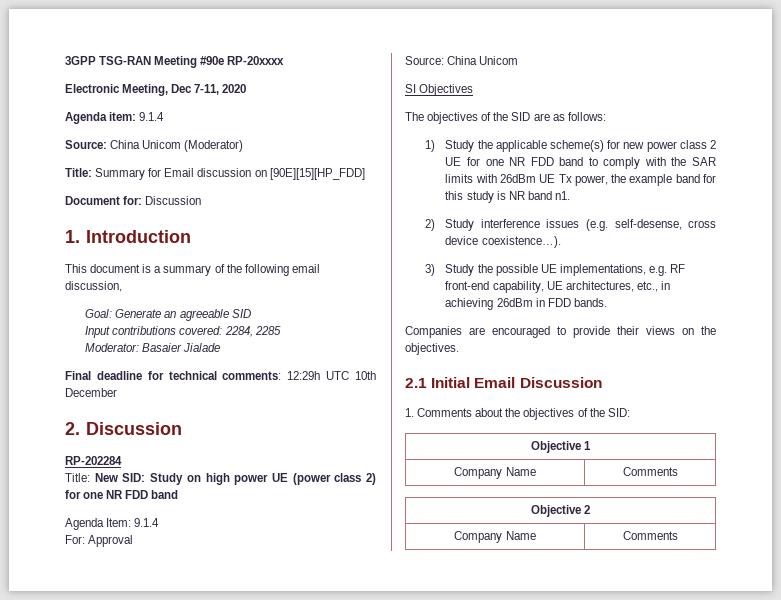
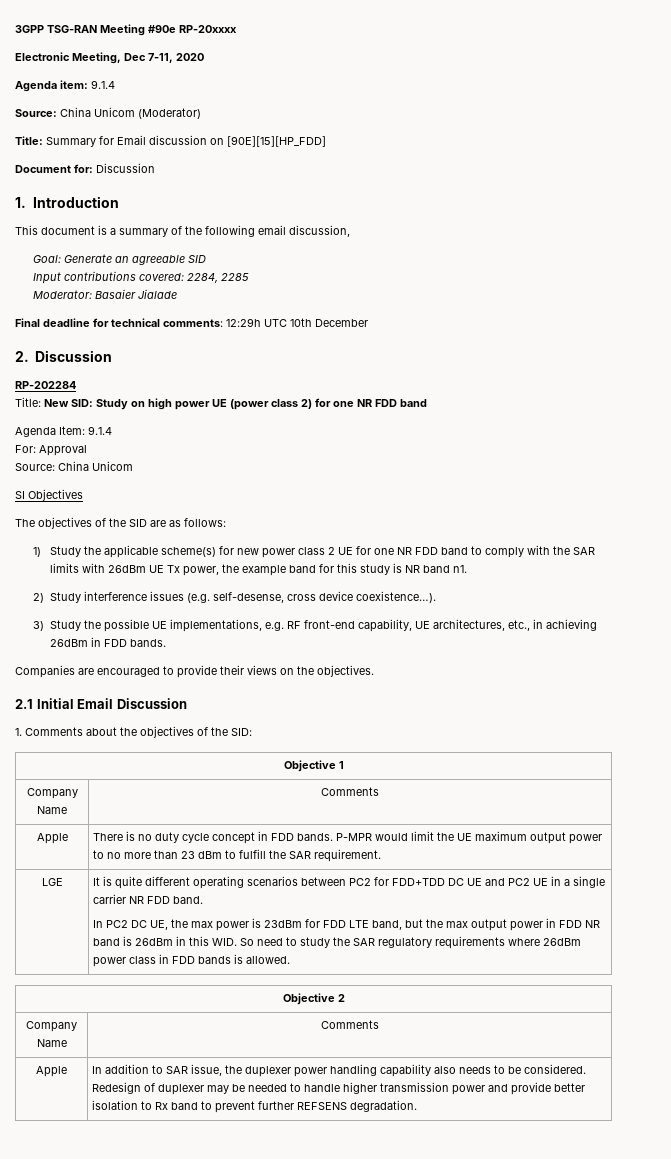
+ Apple | There is no duty cycle concept in FDD bands. P-MPR would limit the UE maximum output power to no more than 23 dBm to fulfill the SAR requirement.
+ LGE | It is quite different operating scenarios between PC2 for FDD+TDD DC UE and PC2 UE in a single carrier NR FDD band.
+ In PC2 DC UE, the max power is 23dBm for FDD LTE band, but the max output power in FDD NR band is 26dBm in this WID. So need to study the SAR regulatory requirements where 26dBm power class in FDD bands is allowed.
+ Apple | In addition to SAR issue, the duplexer power handling capability also needs to be considered. Redesign of duplexer may be needed to handle higher transmission power and provide better isolation to Rx band to prevent further REFSENS degradation.

